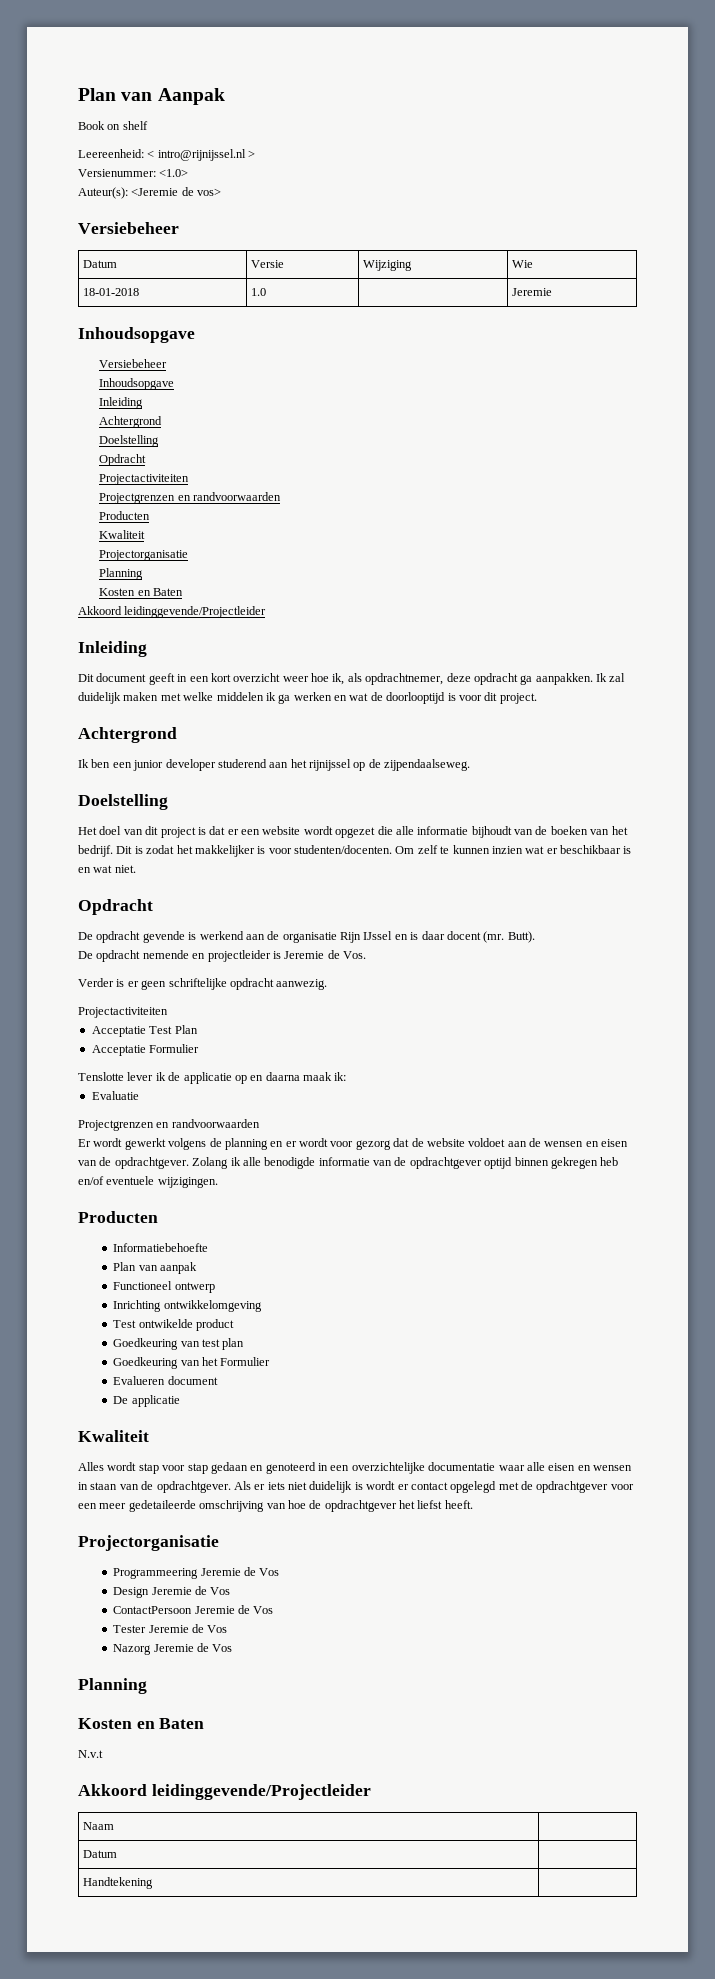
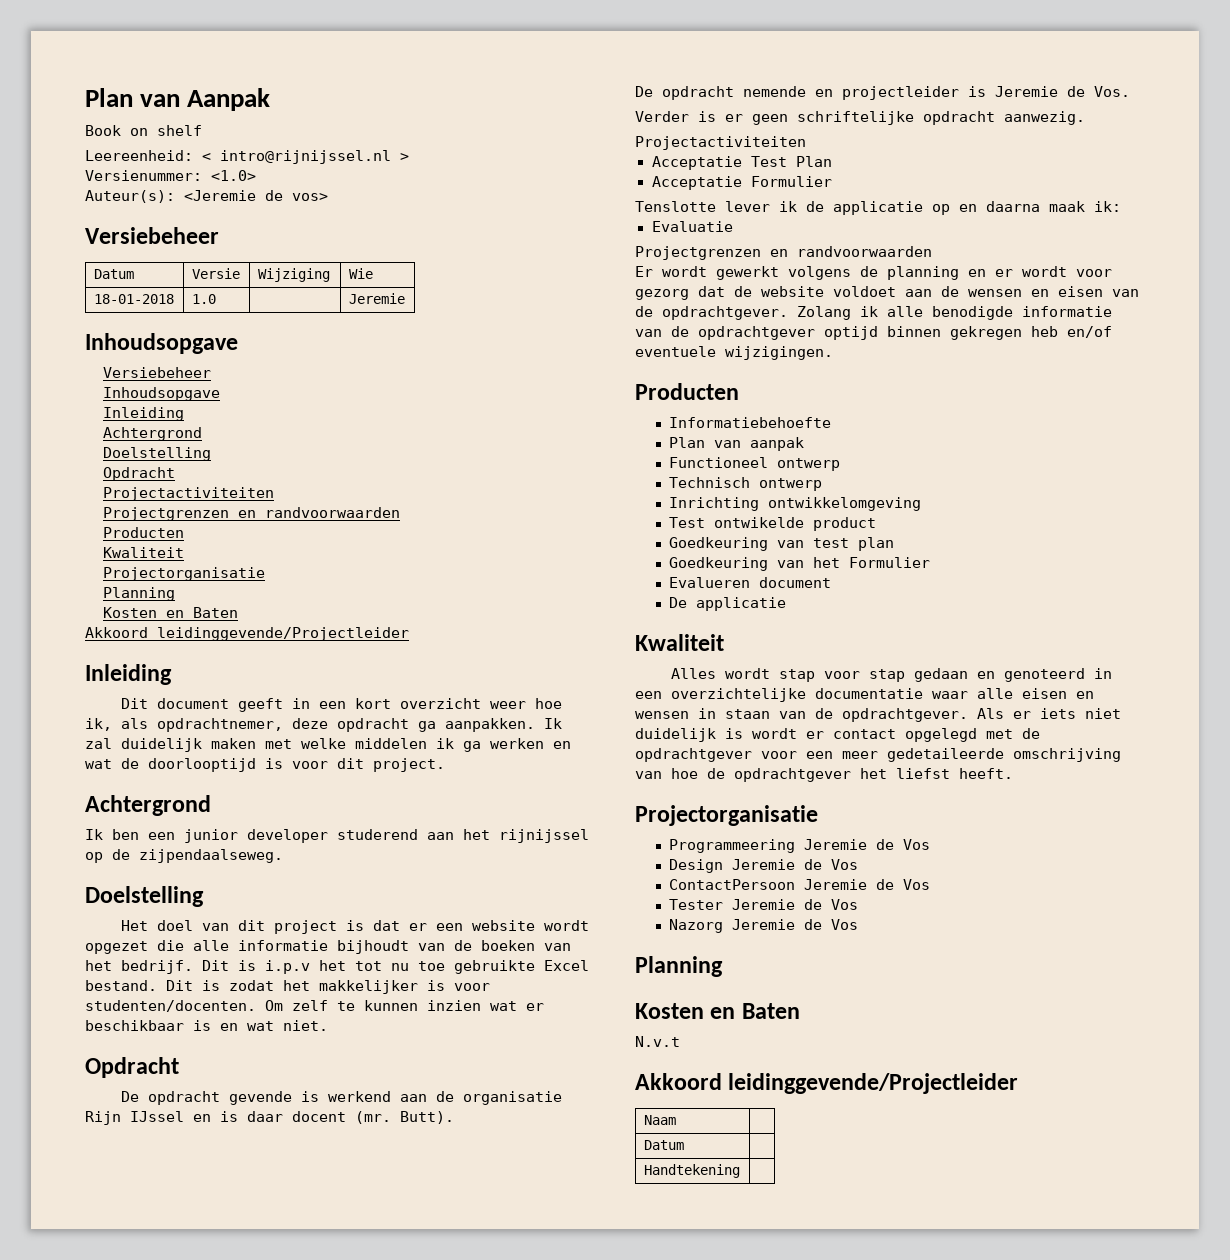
- Dit is zodat het makkelijker is voor studenten/docenten.
+ Dit is i.p.v het tot nu toe gebruikte Excel bestand. Dit is zodat het makkelijker is voor studenten/docenten.
+ Technisch ontwerp

